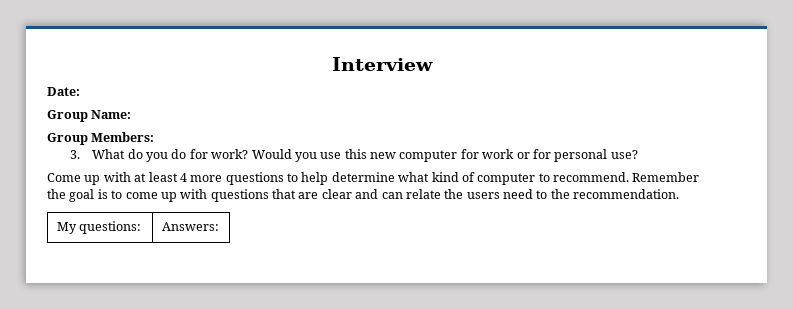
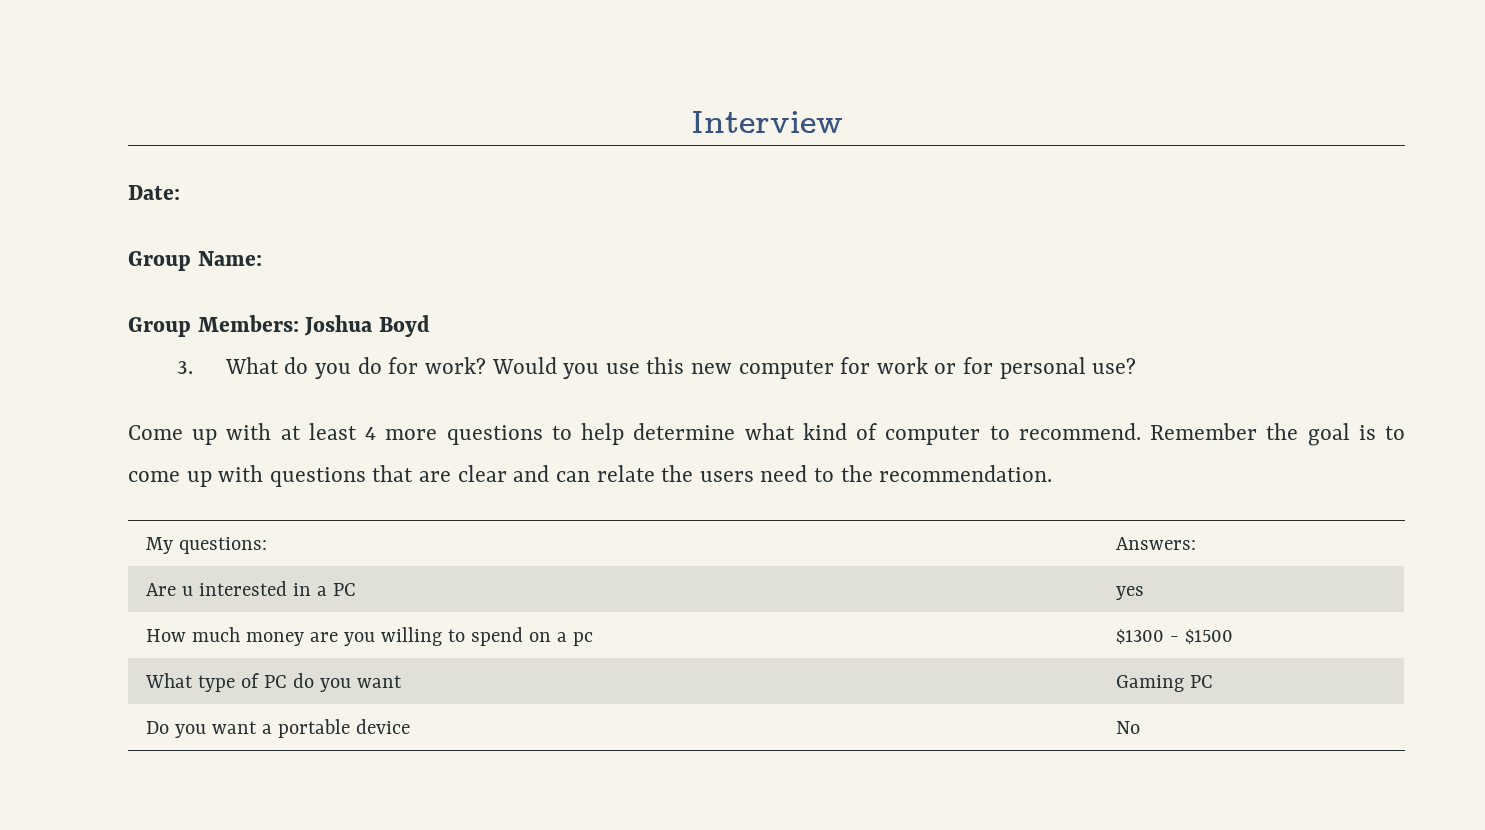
- Group Members:
+ Group Members: Joshua Boyd
+ Are u interested in a PC | yes
+ How much money are you willing to spend on a pc | $1300 - $1500
+ What type of PC do you want | Gaming PC
+ Do you want a portable device | No

